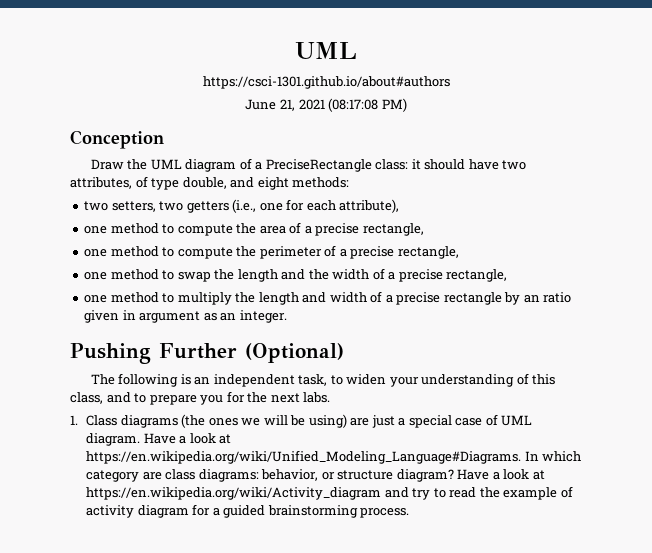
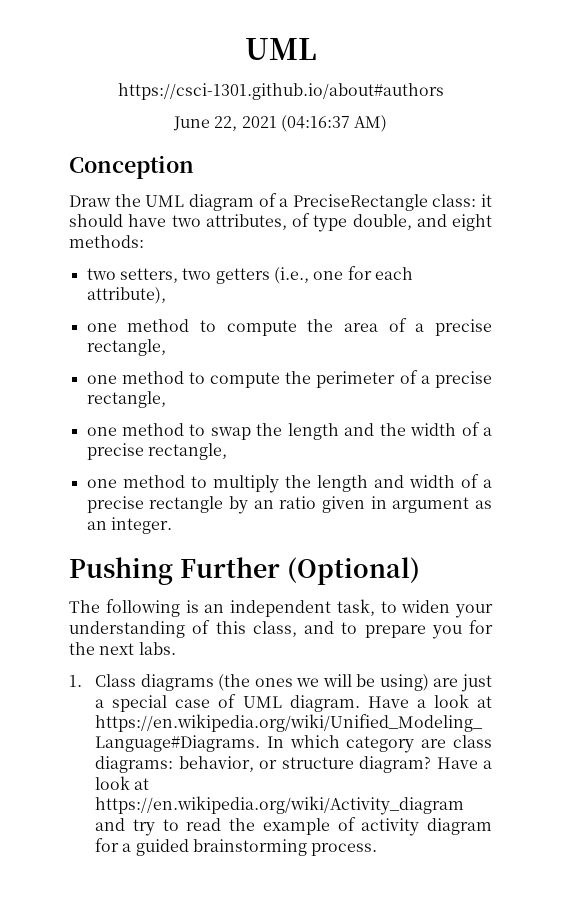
- June 21, 2021 (08:17:08 PM)
+ June 22, 2021 (04:16:37 AM)

